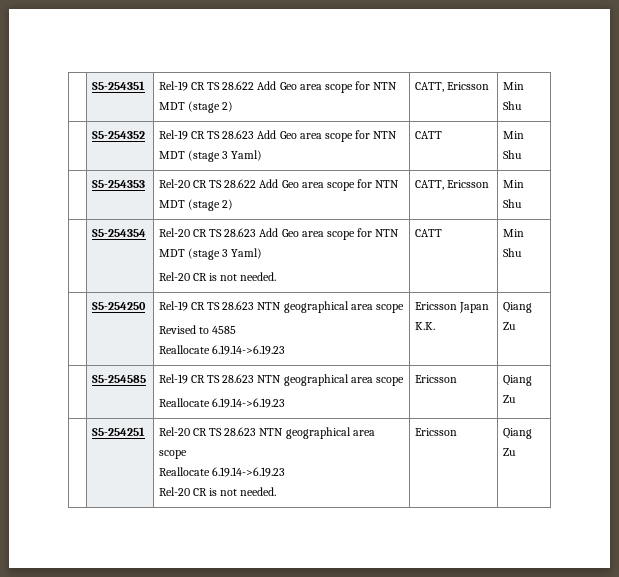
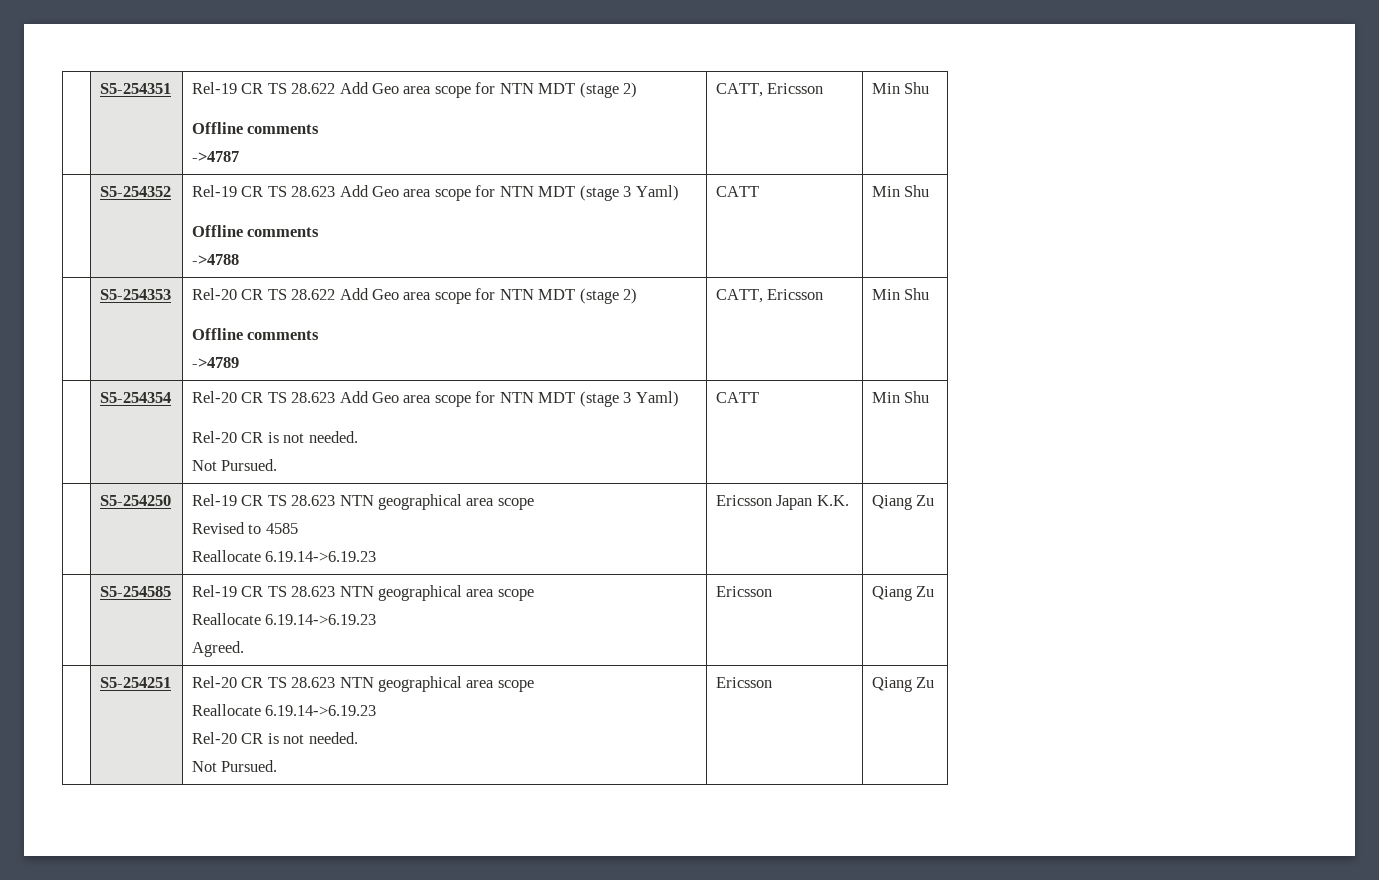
- | S5-254351 | Rel-19 CR TS 28.622 Add Geo area scope for NTN MDT (stage 2) | CATT, Ericsson | Min Shu
+ | S5-254351 | Rel-19 CR TS 28.622 Add Geo area scope for NTN MDT (stage 2)
+ Offline comments
+ ->4787 | CATT, Ericsson | Min Shu
- | S5-254352 | Rel-19 CR TS 28.623 Add Geo area scope for NTN MDT (stage 3 Yaml) | CATT | Min Shu
+ | S5-254352 | Rel-19 CR TS 28.623 Add Geo area scope for NTN MDT (stage 3 Yaml)
+ Offline comments
+ ->4788 | CATT | Min Shu
- | S5-254353 | Rel-20 CR TS 28.622 Add Geo area scope for NTN MDT (stage 2) | CATT, Ericsson | Min Shu
+ | S5-254353 | Rel-20 CR TS 28.622 Add Geo area scope for NTN MDT (stage 2)
+ Offline comments
+ ->4789 | CATT, Ericsson | Min Shu
  | S5-254354 | Rel-20 CR TS 28.623 Add Geo area scope for NTN MDT (stage 3 Yaml)
- Rel-20 CR is not needed. | CATT | Min Shu
+ Rel-20 CR is not needed.
+ Not Pursued. | CATT | Min Shu
  | S5-254585 | Rel-19 CR TS 28.623 NTN geographical area scope
- Reallocate 6.19.14->6.19.23 | Ericsson | Qiang Zu
+ Reallocate 6.19.14->6.19.23
+ Agreed. | Ericsson | Qiang Zu
  | S5-254251 | Rel-20 CR TS 28.623 NTN geographical area scope
  Reallocate 6.19.14->6.19.23
- Rel-20 CR is not needed. | Ericsson | Qiang Zu
+ Rel-20 CR is not needed.
+ Not Pursued. | Ericsson | Qiang Zu

